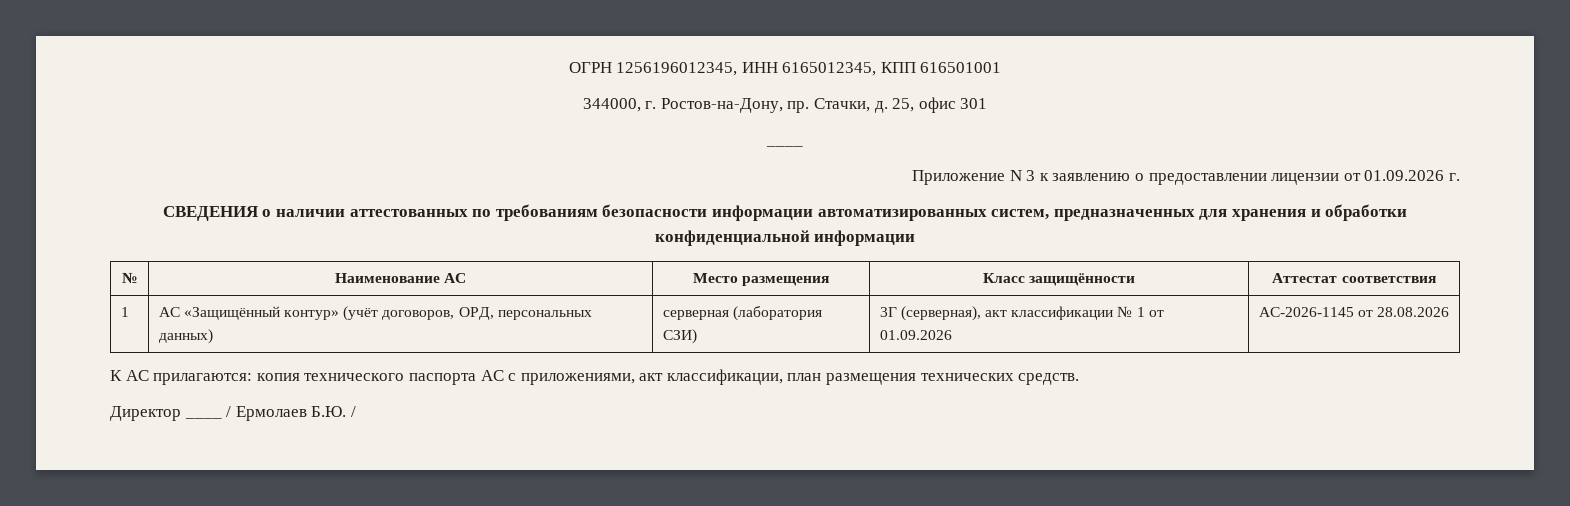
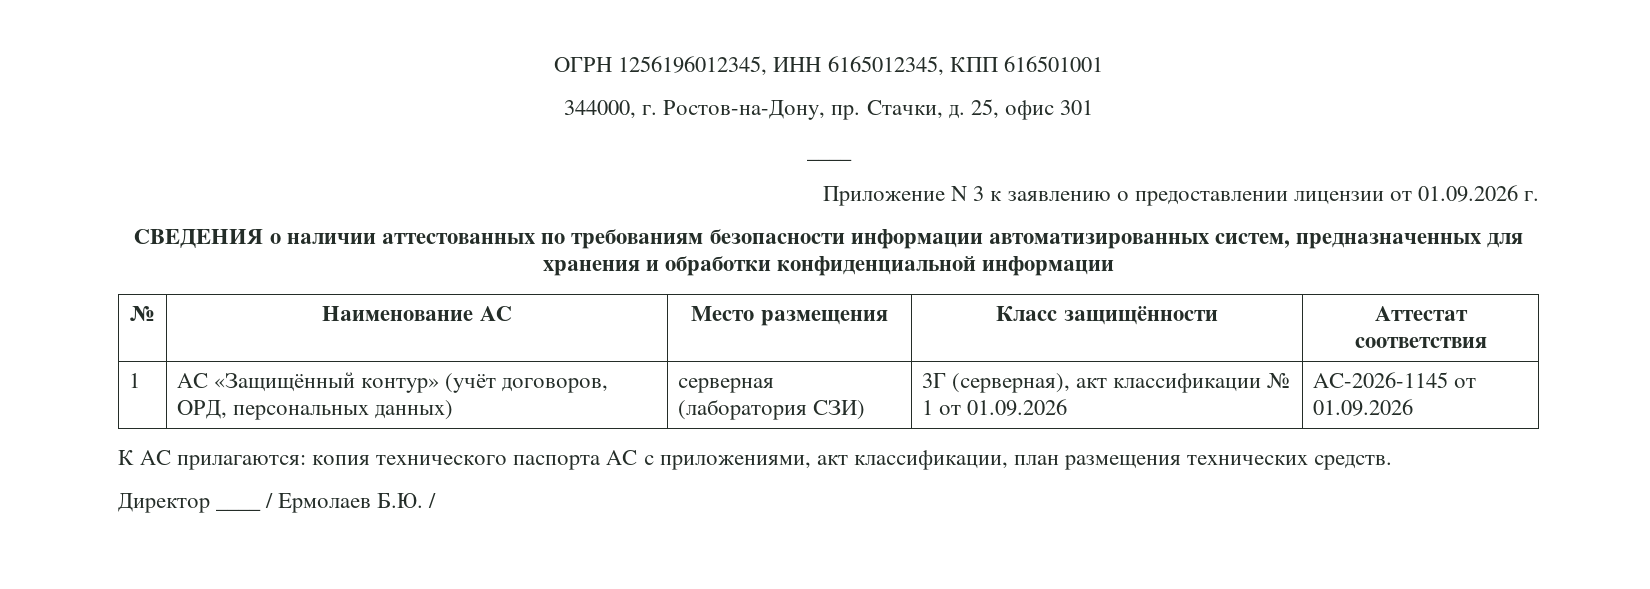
- 1 | АС «Защищённый контур» (учёт договоров, ОРД, персональных данных) | серверная (лаборатория СЗИ) | 3Г (серверная), акт классификации № 1 от 01.09.2026 | АС-2026-1145 от 28.08.2026
+ 1 | АС «Защищённый контур» (учёт договоров, ОРД, персональных данных) | серверная (лаборатория СЗИ) | 3Г (серверная), акт классификации № 1 от 01.09.2026 | АС-2026-1145 от 01.09.2026

